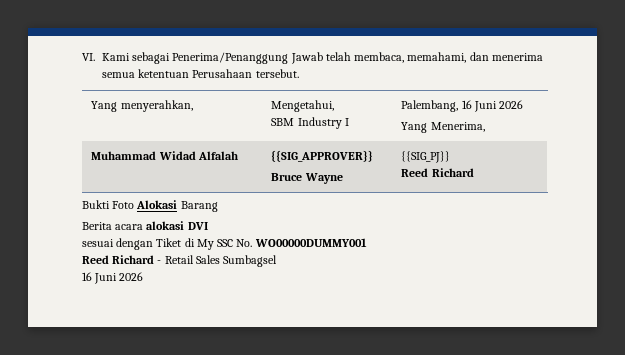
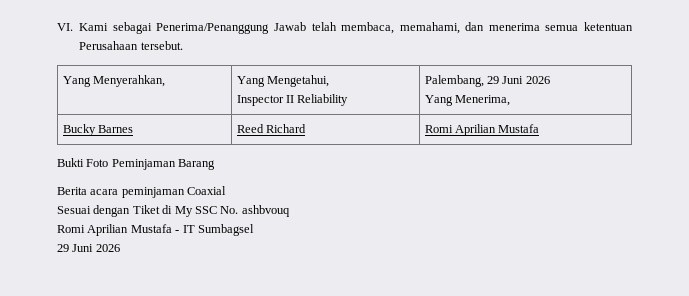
- Yang menyerahkan, | Mengetahui,
- SBM Industry I | Palembang, 16 Juni 2026
+ Yang Menyerahkan, | Yang Mengetahui,
+ Inspector II Reliability | Palembang, 29 Juni 2026
- Muhammad Widad Alfalah | {{SIG_APPROVER}}
- Bruce Wayne | {{SIG_PJ}}
- Reed Richard
+ Bucky Barnes | Reed Richard | Romi Aprilian Mustafa
- Bukti Foto Alokasi Barang
+ Bukti Foto Peminjaman Barang
- Berita acara alokasi DVI
- sesuai dengan Tiket di My SSC No. WO00000DUMMY001
- Reed Richard - Retail Sales Sumbagsel
- 16 Juni 2026
+ Berita acara peminjaman Coaxial
+ Sesuai dengan Tiket di My SSC No. ashbvouq
+ Romi Aprilian Mustafa - IT Sumbagsel
+ 29 Juni 2026

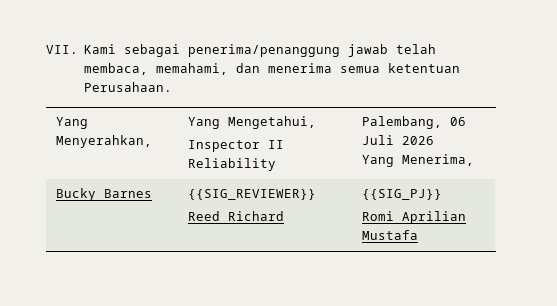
- VI. Kami sebagai Penerima/Penanggung Jawab telah membaca, memahami, dan menerima semua ketentuan Perusahaan tersebut.
+ VII. Kami sebagai penerima/penanggung jawab telah membaca, memahami, dan menerima semua ketentuan Perusahaan.
  Yang Menyerahkan, | Yang Mengetahui,
- Inspector II Reliability | Palembang, 29 Juni 2026
+ Inspector II Reliability | Palembang, 06 Juli 2026
- Bucky Barnes | Reed Richard | Romi Aprilian Mustafa
- Bukti Foto Peminjaman Barang
- Berita acara peminjaman Coaxial
- Sesuai dengan Tiket di My SSC No. ashbvouq
- Romi Aprilian Mustafa - IT Sumbagsel
- 29 Juni 2026
+ Bucky Barnes | {{SIG_REVIEWER}}
+ Reed Richard | {{SIG_PJ}}
+ Romi Aprilian Mustafa

